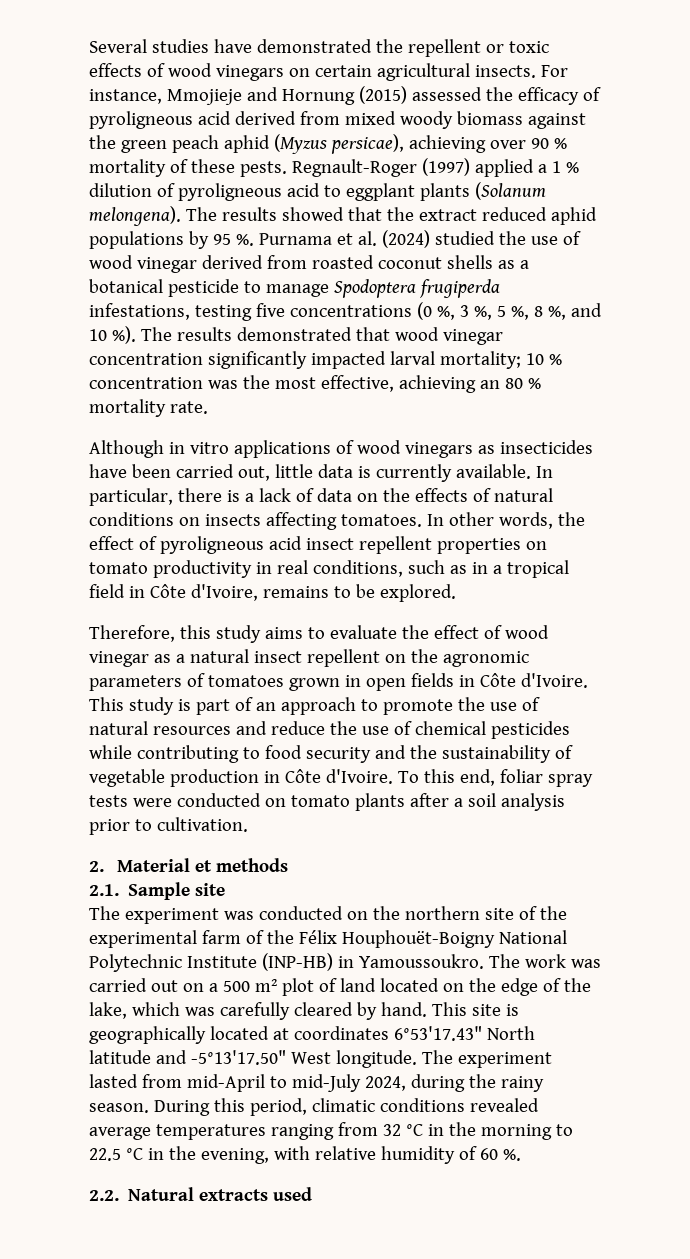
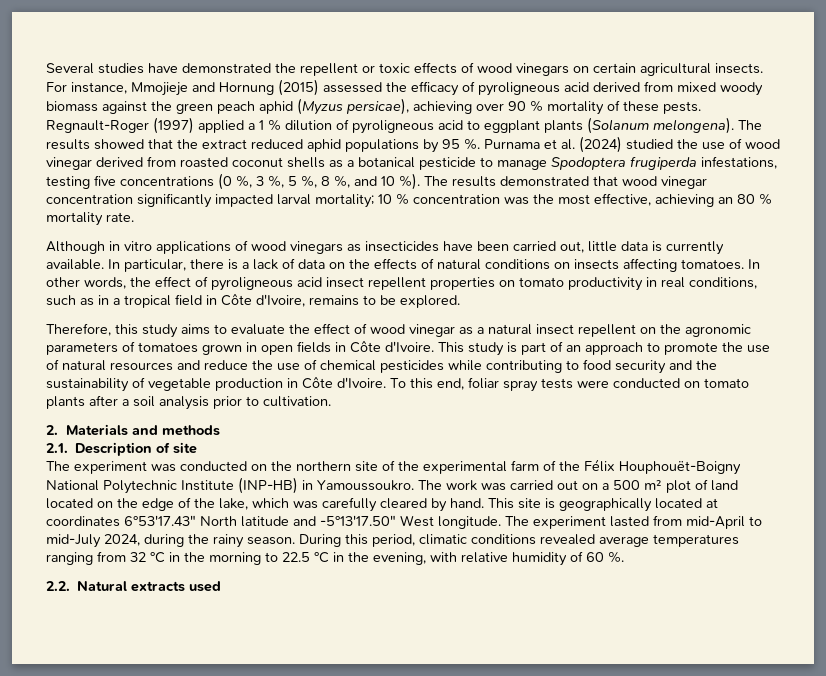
- 2. Material et methods
+ 2. Materials and methods
- 2.1. Sample site
+ 2.1. Description of site

